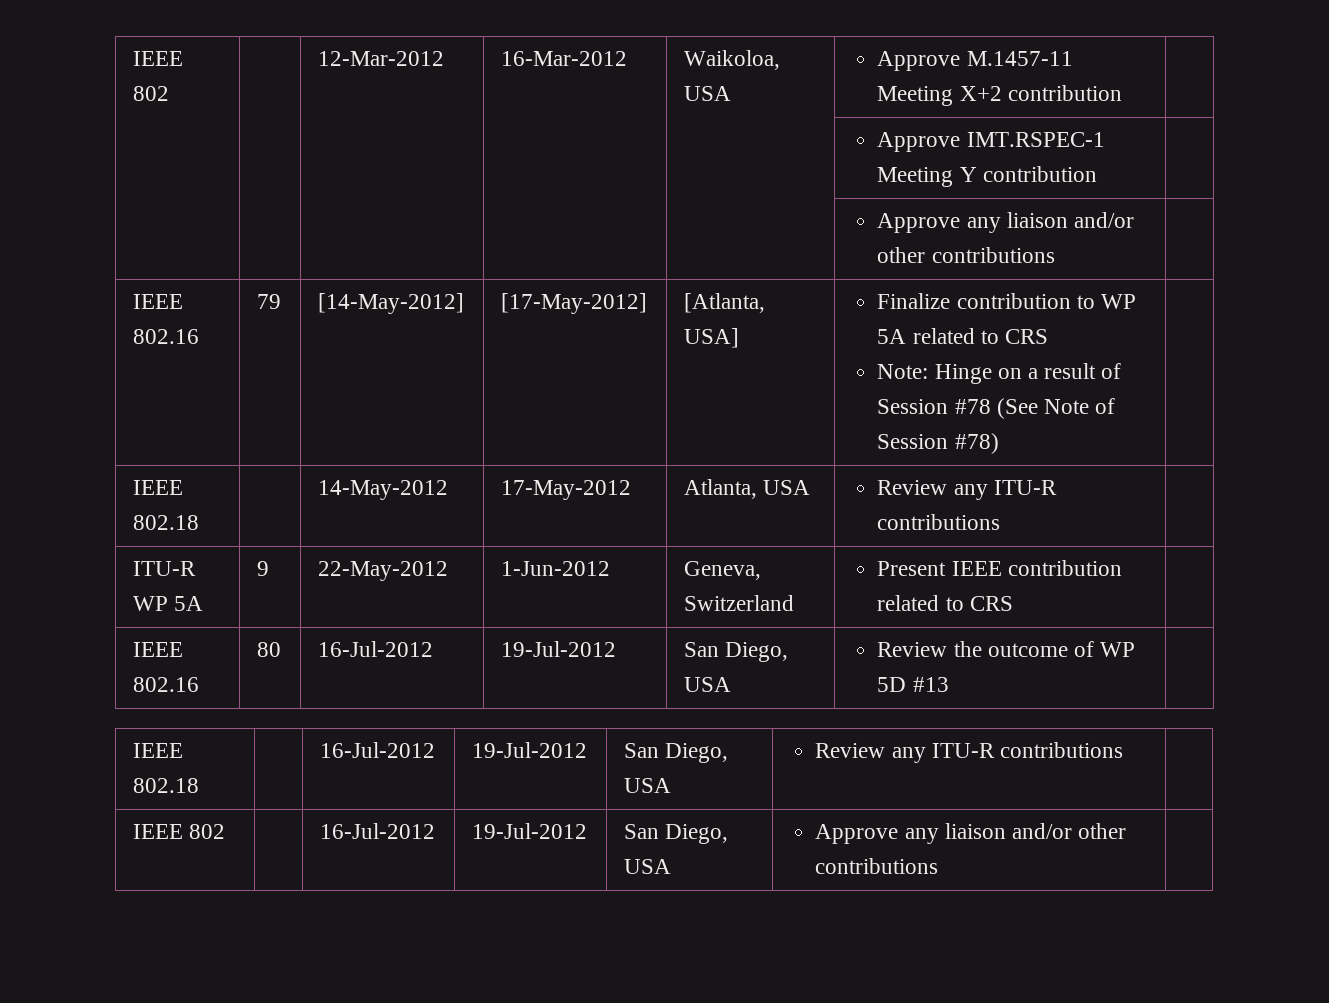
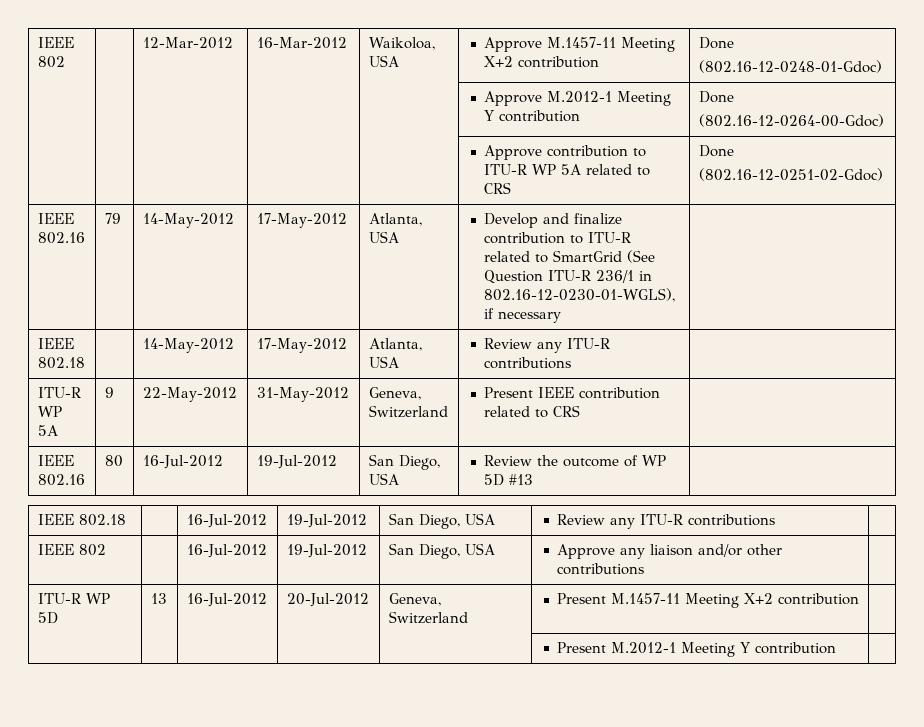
- IEEE 802 | | 12-Mar-2012 | 16-Mar-2012 | Waikoloa, USA | Approve M.1457-11 Meeting X+2 contribution |
- | | | | | Approve IMT.RSPEC-1 Meeting Y contribution |
- | | | | | Approve any liaison and/or other contributions |
- IEEE 802.16 | 79 | [14-May-2012] | [17-May-2012] | [Atlanta, USA] | Finalize contribution to WP 5A related to CRS
- Note: Hinge on a result of Session #78 (See Note of Session #78) |
+ IEEE 802 | | 12-Mar-2012 | 16-Mar-2012 | Waikoloa, USA | Approve M.1457-11 Meeting X+2 contribution | Done
+ (802.16-12-0248-01-Gdoc)
+ | | | | | Approve M.2012-1 Meeting Y contribution | Done
+ (802.16-12-0264-00-Gdoc)
+ | | | | | Approve contribution to ITU-R WP 5A related to CRS | Done
+ (802.16-12-0251-02-Gdoc)
+ IEEE 802.16 | 79 | 14-May-2012 | 17-May-2012 | Atlanta, USA | Develop and finalize contribution to ITU-R related to SmartGrid (See Question ITU-R 236/1 in 802.16-12-0230-01-WGLS), if necessary |
- ITU-R WP 5A | 9 | 22-May-2012 | 1-Jun-2012 | Geneva, Switzerland | Present IEEE contribution related to CRS |
+ ITU-R WP 5A | 9 | 22-May-2012 | 31-May-2012 | Geneva, Switzerland | Present IEEE contribution related to CRS |
+ ITU-R WP 5D | 13 | 16-Jul-2012 | 20-Jul-2012 | Geneva, Switzerland | Present M.1457-11 Meeting X+2 contribution |
+ | | | | | Present M.2012-1 Meeting Y contribution |

